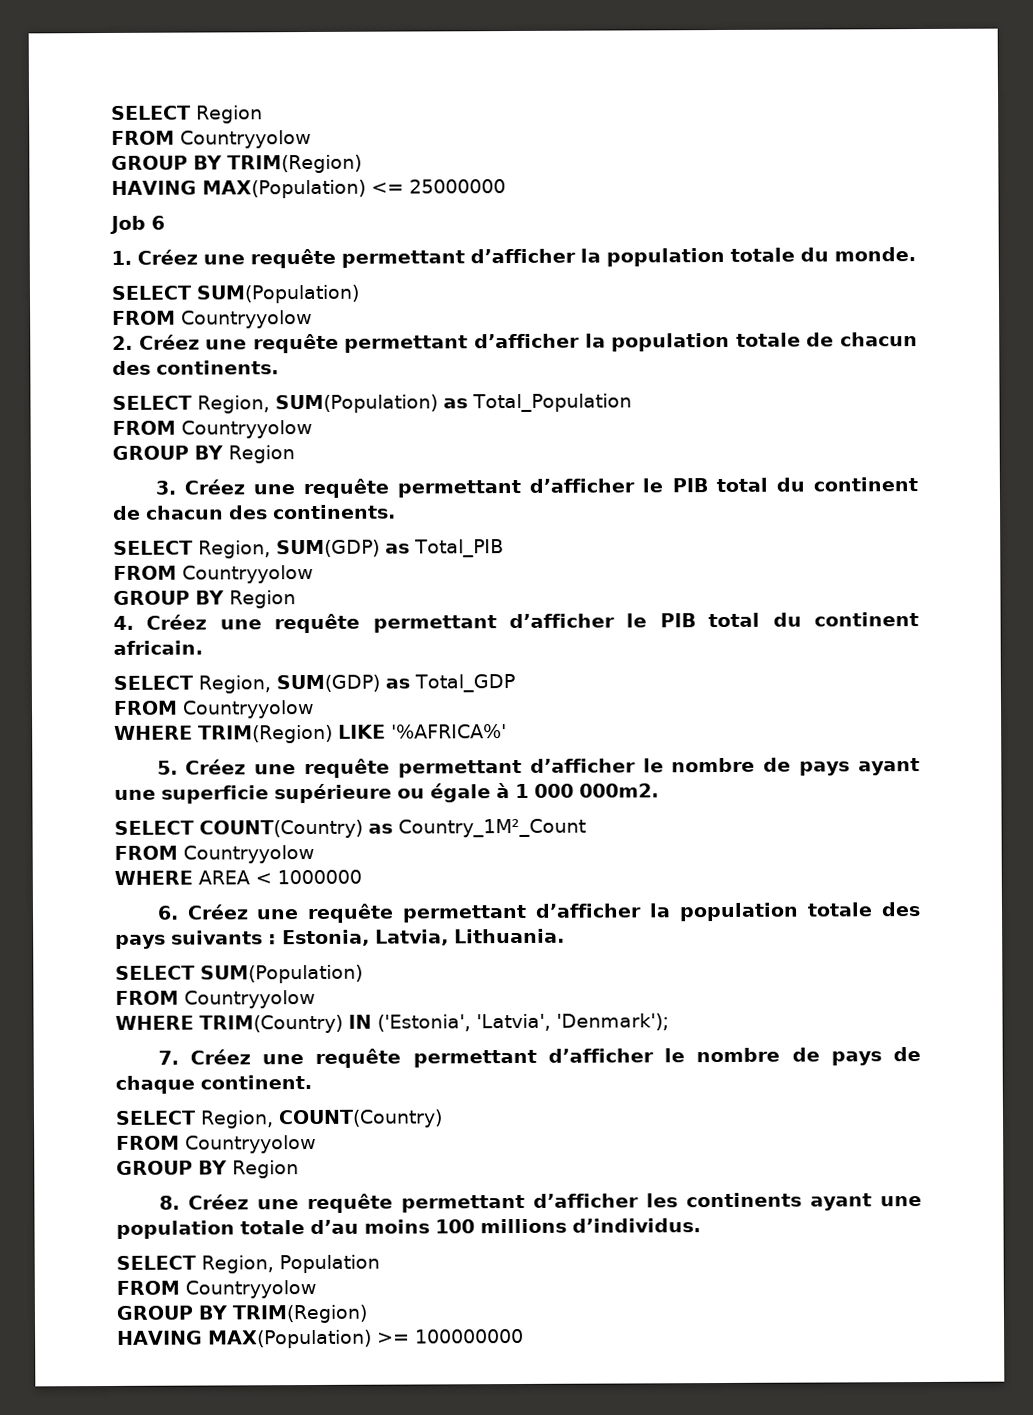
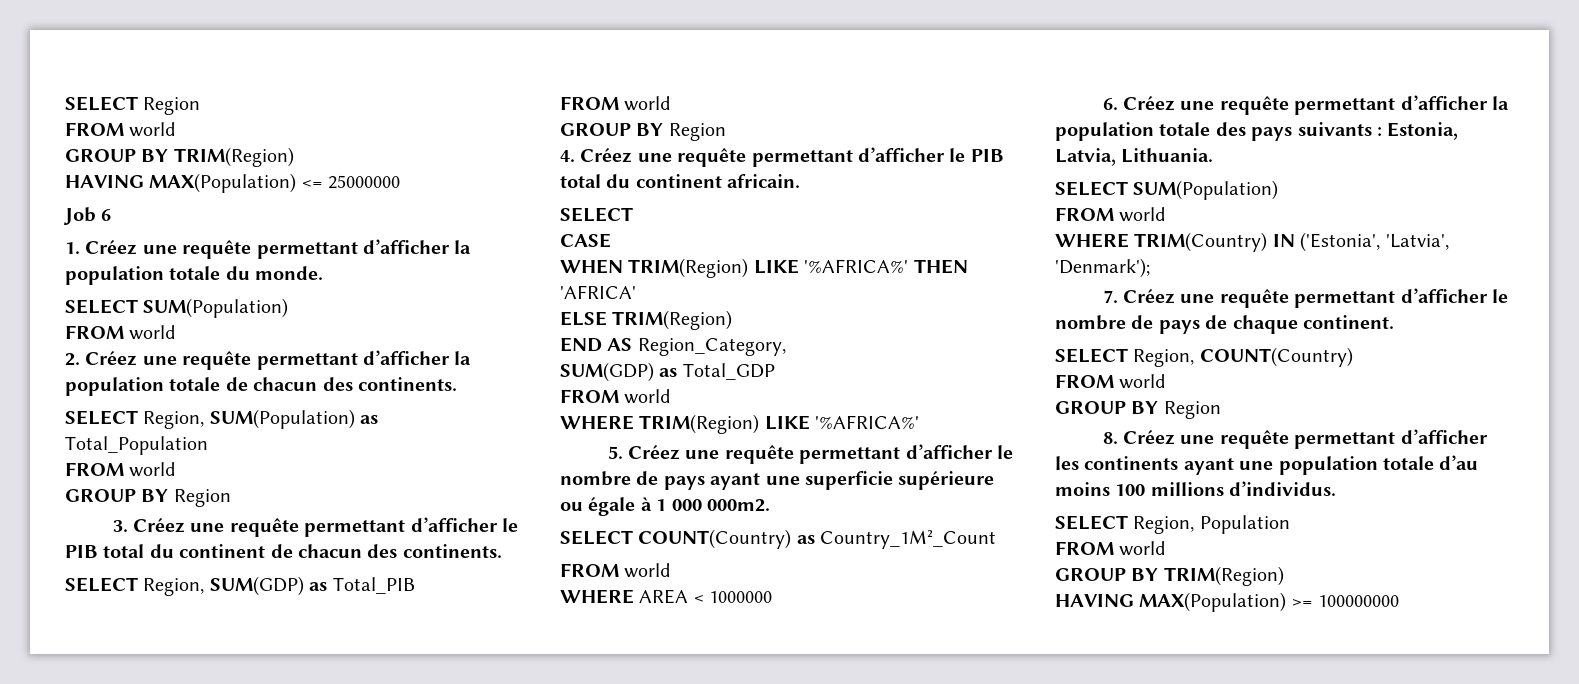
  SELECT Region
- FROM Countryyolow
+ FROM world
  1. Créez une requête permettant d’afficher la population totale du monde.
  SELECT SUM(Population)
- FROM Countryyolow
+ FROM world
  SELECT Region, SUM(Population) as Total_Population
- FROM Countryyolow
+ FROM world
  SELECT Region, SUM(GDP) as Total_PIB
- FROM Countryyolow
+ FROM world
  4. Créez une requête permettant d’afficher le PIB total du continent africain.
- SELECT Region, SUM(GDP) as Total_GDP
- FROM Countryyolow
+ SELECT
+ CASE
+ WHEN TRIM(Region) LIKE '%AFRICA%' THEN 'AFRICA'
+ ELSE TRIM(Region)
+ END AS Region_Category,
+ SUM(GDP) as Total_GDP
+ FROM world
  SELECT COUNT(Country) as Country_1M²_Count
- FROM Countryyolow
+ FROM world
  6. Créez une requête permettant d’afficher la population totale des pays suivants : Estonia, Latvia, Lithuania.
  SELECT SUM(Population)
- FROM Countryyolow
+ FROM world
  SELECT Region, COUNT(Country)
- FROM Countryyolow
+ FROM world
  SELECT Region, Population
- FROM Countryyolow
+ FROM world

